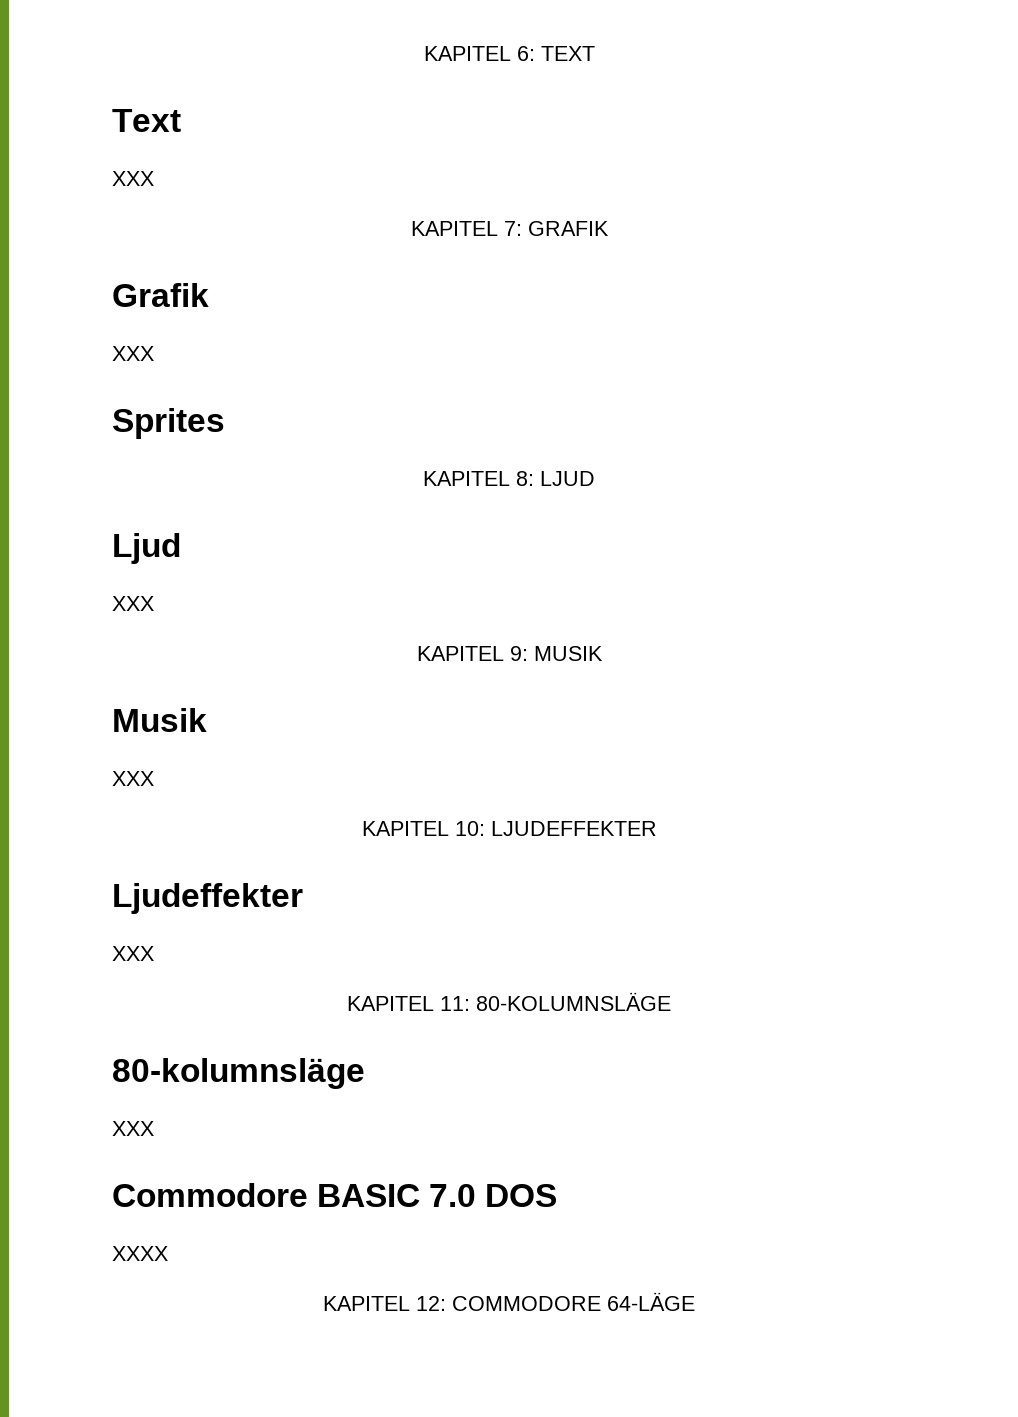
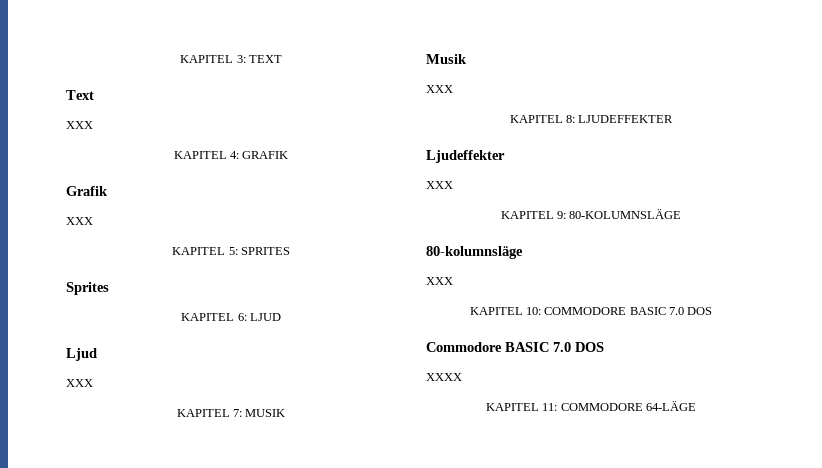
- KAPITEL 6: TEXT
+ KAPITEL 3: TEXT
- KAPITEL 7: GRAFIK
+ KAPITEL 4: GRAFIK
+ KAPITEL 5: SPRITES
- KAPITEL 8: LJUD
+ KAPITEL 6: LJUD
- KAPITEL 9: MUSIK
+ KAPITEL 7: MUSIK
- KAPITEL 10: LJUDEFFEKTER
+ KAPITEL 8: LJUDEFFEKTER
- KAPITEL 11: 80-KOLUMNSLÄGE
+ KAPITEL 9: 80-KOLUMNSLÄGE
+ KAPITEL 10: COMMODORE BASIC 7.0 DOS
- KAPITEL 12: COMMODORE 64-LÄGE
+ KAPITEL 11: COMMODORE 64-LÄGE

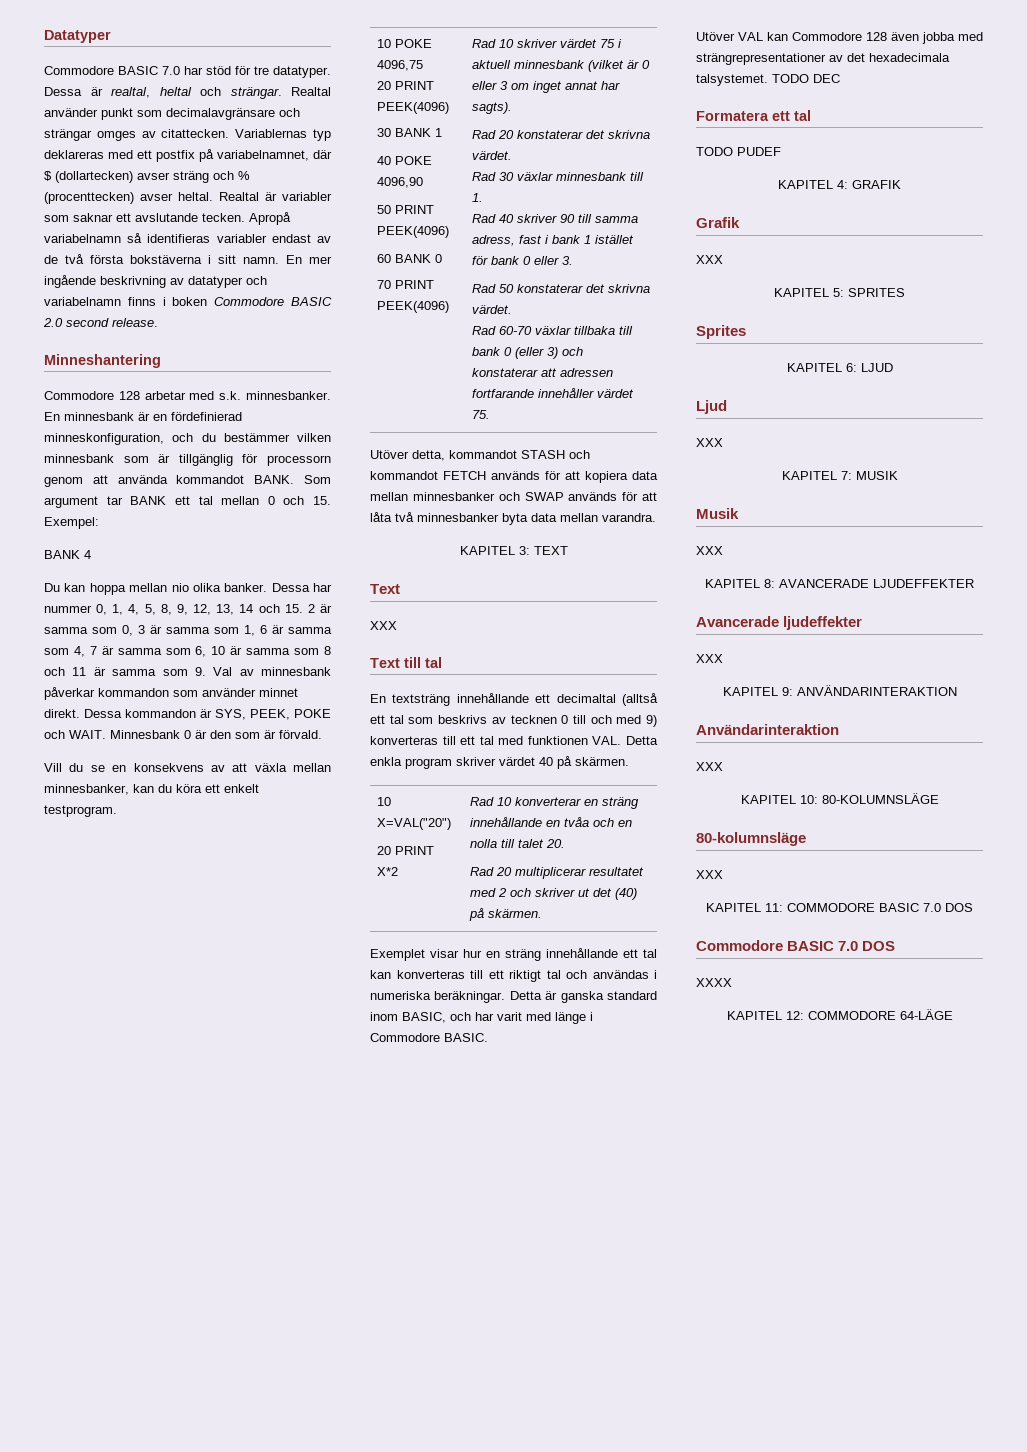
+ Datatyper
+ Commodore BASIC 7.0 har stöd för tre datatyper. Dessa är realtal, heltal och strängar. Realtal använder punkt som decimalavgränsare och strängar omges av citattecken. Variablernas typ deklareras med ett postfix på variabelnamnet, där $ (dollartecken) avser sträng och % (procenttecken) avser heltal. Realtal är variabler som saknar ett avslutande tecken. Apropå variabelnamn så identifieras variabler endast av de två första bokstäverna i sitt namn. En mer ingående beskrivning av datatyper och variabelnamn finns i boken Commodore BASIC 2.0 second release.
+ Minneshantering
+ Commodore 128 arbetar med s.k. minnesbanker. En minnesbank är en fördefinierad minneskonfiguration, och du bestämmer vilken minnesbank som är tillgänglig för processorn genom att använda kommandot BANK. Som argument tar BANK ett tal mellan 0 och 15. Exempel:
+ BANK 4
+ Du kan hoppa mellan nio olika banker. Dessa har nummer 0, 1, 4, 5, 8, 9, 12, 13, 14 och 15. 2 är samma som 0, 3 är samma som 1, 6 är samma som 4, 7 är samma som 6, 10 är samma som 8 och 11 är samma som 9. Val av minnesbank påverkar kommandon som använder minnet direkt. Dessa kommandon är SYS, PEEK, POKE och WAIT. Minnesbank 0 är den som är förvald.
+ Vill du se en konsekvens av att växla mellan minnesbanker, kan du köra ett enkelt testprogram.
+ 10 POKE 4096,75
+ 20 PRINT PEEK(4096)
+ 30 BANK 1
+ 40 POKE 4096,90
+ 50 PRINT PEEK(4096)
+ 60 BANK 0
+ 70 PRINT PEEK(4096) | Rad 10 skriver värdet 75 i aktuell minnesbank (vilket är 0 eller 3 om inget annat har sagts).
+ Rad 20 konstaterar det skrivna värdet.
+ Rad 30 växlar minnesbank till 1.
+ Rad 40 skriver 90 till samma adress, fast i bank 1 istället för bank 0 eller 3.
+ Rad 50 konstaterar det skrivna värdet.
+ Rad 60-70 växlar tillbaka till bank 0 (eller 3) och konstaterar att adressen fortfarande innehåller värdet 75.
+ Utöver detta, kommandot STASH och kommandot FETCH används för att kopiera data mellan minnesbanker och SWAP används för att låta två minnesbanker byta data mellan varandra.
+ Text till tal
+ En textsträng innehållande ett decimaltal (alltså ett tal som beskrivs av tecknen 0 till och med 9) konverteras till ett tal med funktionen VAL. Detta enkla program skriver värdet 40 på skärmen.
+ 10 X=VAL("20")
+ 20 PRINT X*2 | Rad 10 konverterar en sträng innehållande en tvåa och en nolla till talet 20.
+ Rad 20 multiplicerar resultatet med 2 och skriver ut det (40) på skärmen.
+ Exemplet visar hur en sträng innehållande ett tal kan konverteras till ett riktigt tal och användas i numeriska beräkningar. Detta är ganska standard inom BASIC, och har varit med länge i Commodore BASIC.
+ Utöver VAL kan Commodore 128 även jobba med strängrepresentationer av det hexadecimala talsystemet. TODO DEC
+ Formatera ett tal
+ TODO PUDEF
- KAPITEL 8: LJUDEFFEKTER
+ KAPITEL 8: AVANCERADE LJUDEFFEKTER
- Ljudeffekter
+ Avancerade ljudeffekter
- KAPITEL 9: 80-KOLUMNSLÄGE
+ KAPITEL 9: ANVÄNDARINTERAKTION
+ Användarinteraktion
+ XXX
+ KAPITEL 10: 80-KOLUMNSLÄGE
- KAPITEL 10: COMMODORE BASIC 7.0 DOS
+ KAPITEL 11: COMMODORE BASIC 7.0 DOS
- KAPITEL 11: COMMODORE 64-LÄGE
+ KAPITEL 12: COMMODORE 64-LÄGE

